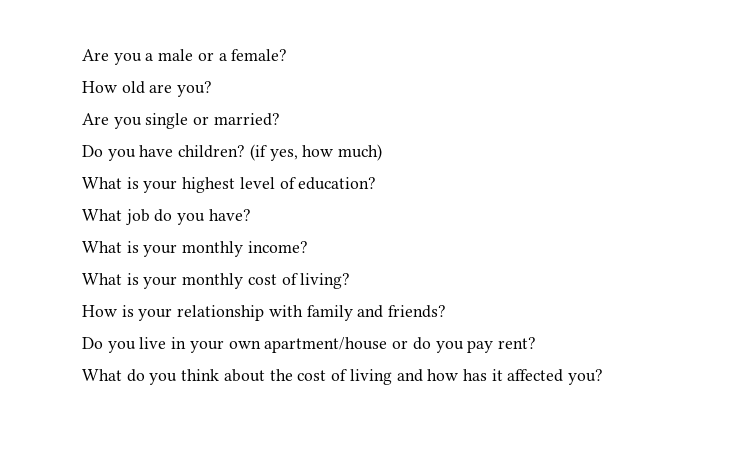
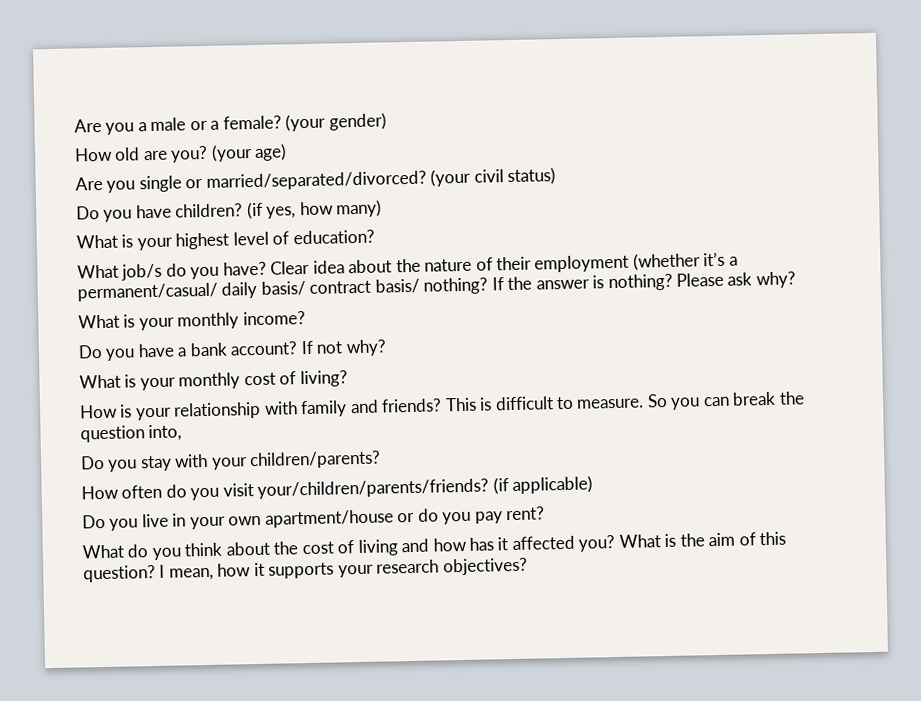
+ (your gender)
+ (your age)
- Are you single or married?
+ Are you single or married/separated/divorced? (your civil status)
- (if yes, how much)
+ (if yes, how many)
- What job do you have?
+ What job/s do you have? Clear idea about the nature of their employment (whether it’s a permanent/casual/ daily basis/ contract basis/ nothing? If the answer is nothing? Please ask why?
+ Do you have a bank account? If not why?
+ This is difficult to measure. So you can break the question into,
+ Do you stay with your children/parents?
+ How often do you visit your/children/parents/friends? (if applicable)
+ What is the aim of this question? I mean, how it supports your research objectives?

